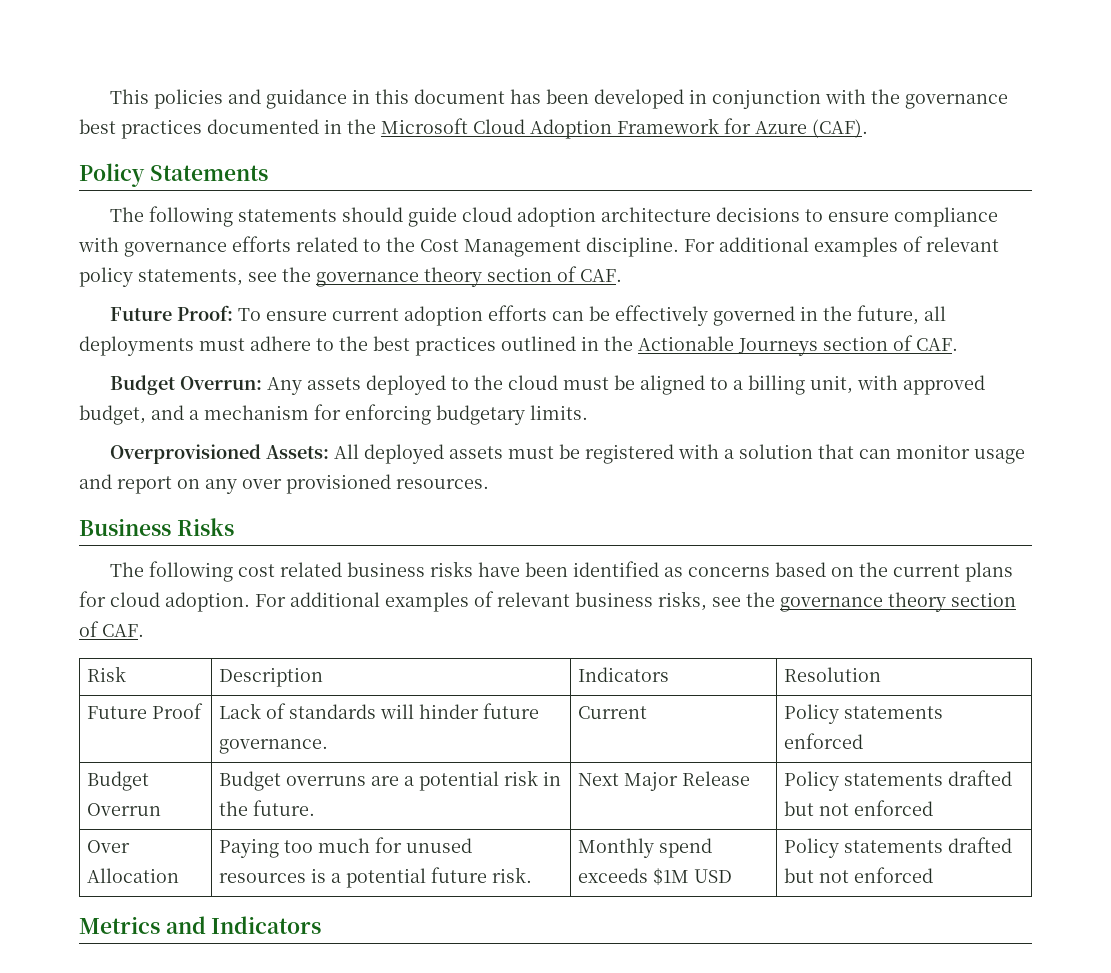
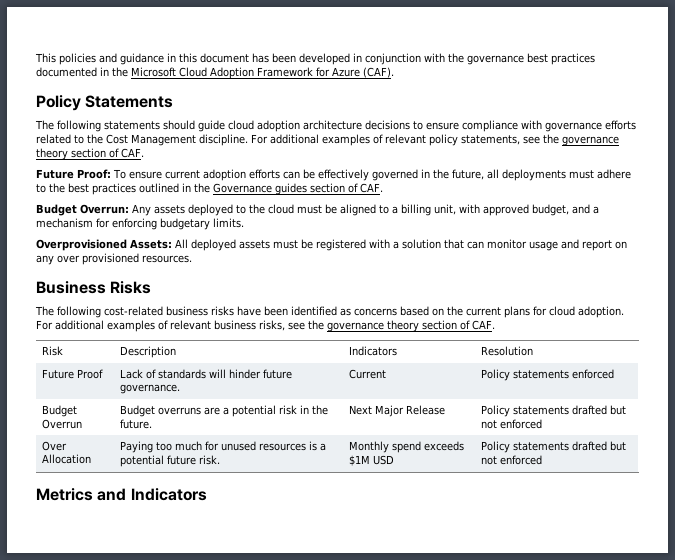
- Future Proof: To ensure current adoption efforts can be effectively governed in the future, all deployments must adhere to the best practices outlined in the Actionable Journeys section of CAF.
+ Future Proof: To ensure current adoption efforts can be effectively governed in the future, all deployments must adhere to the best practices outlined in the Governance guides section of CAF.
- The following cost related business risks have been identified as concerns based on the current plans for cloud adoption.
+ The following cost-related business risks have been identified as concerns based on the current plans for cloud adoption.

